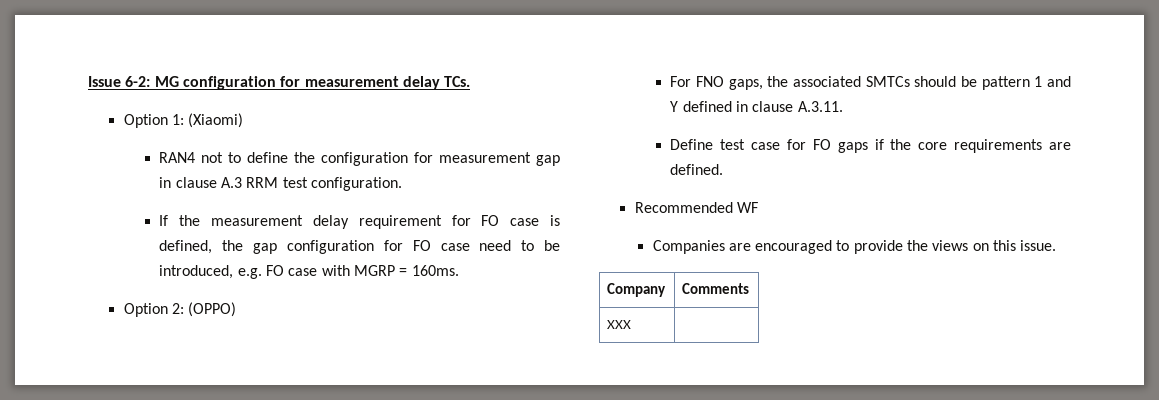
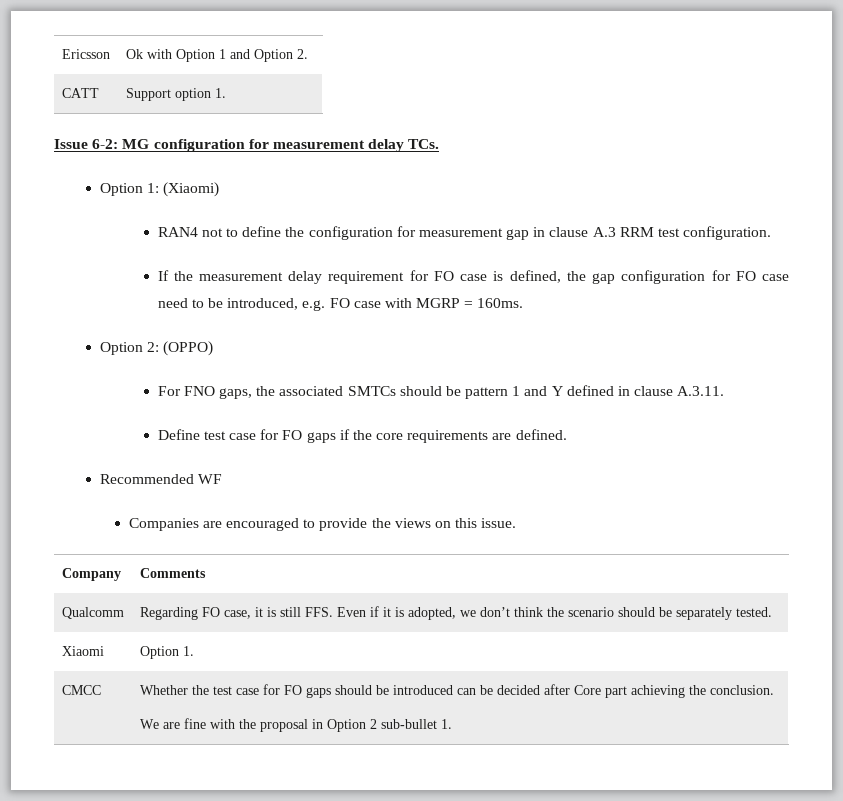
+ Ericsson | Ok with Option 1 and Option 2.
+ CATT | Support option 1.
- XXX |
+ Qualcomm | Regarding FO case, it is still FFS. Even if it is adopted, we don’t think the scenario should be separately tested.
+ Xiaomi | Option 1.
+ CMCC | Whether the test case for FO gaps should be introduced can be decided after Core part achieving the conclusion.
+ We are fine with the proposal in Option 2 sub-bullet 1.

